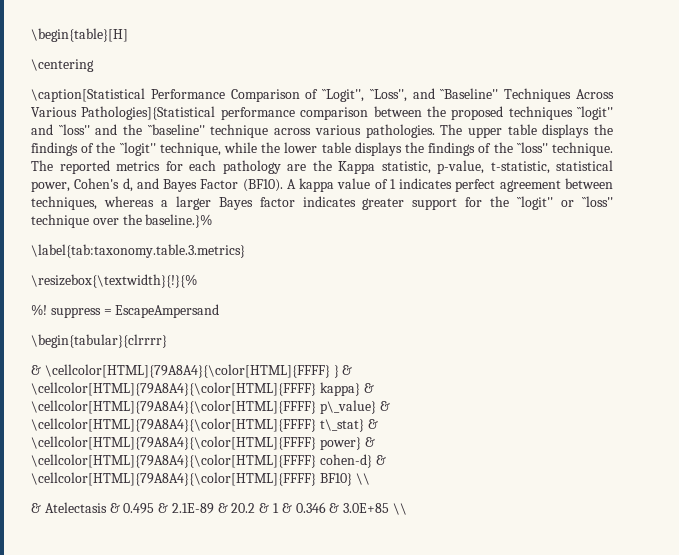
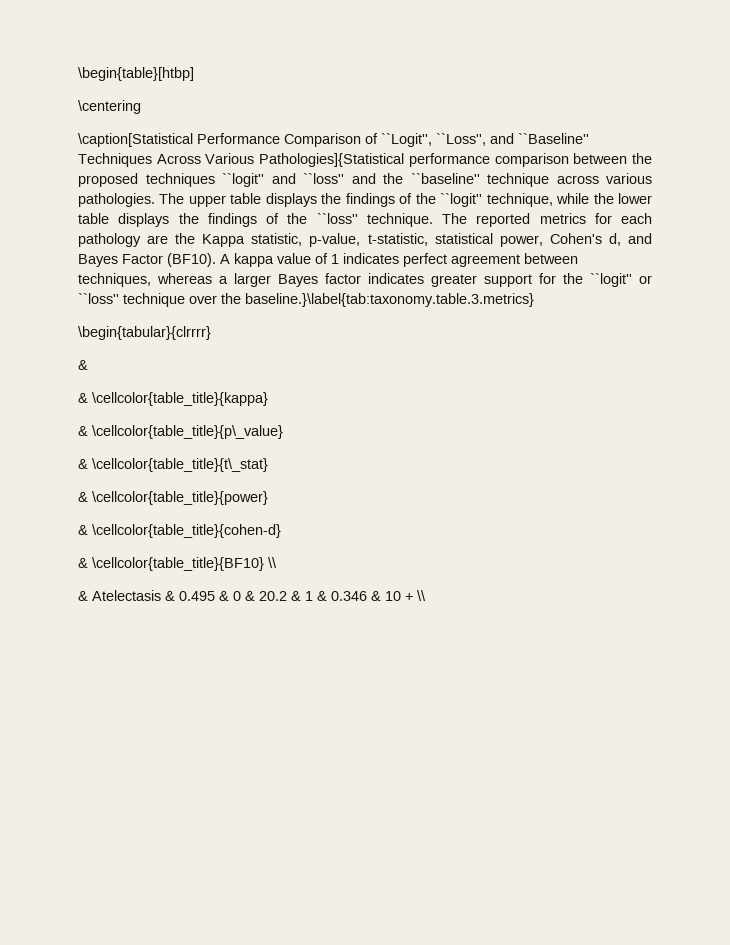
- \begin{table}[H]
+ \begin{table}[htbp]
- A kappa value of 1 indicates perfect agreement between techniques, whereas a larger Bayes factor indicates greater support for the ``logit'' or ``loss'' technique over the baseline.}%
- \label{tab:taxonomy.table.3.metrics}
- \resizebox{\textwidth}{!}{%
- %! suppress = EscapeAmpersand
+ A kappa value of 1 indicates perfect agreement between techniques, whereas a larger Bayes factor indicates greater support for the ``logit'' or ``loss'' technique over the baseline.}\label{tab:taxonomy.table.3.metrics}
  \begin{tabular}{clrrrr}
- & \cellcolor[HTML]{79A8A4}{\color[HTML]{FFFF} } & \cellcolor[HTML]{79A8A4}{\color[HTML]{FFFF} kappa} & \cellcolor[HTML]{79A8A4}{\color[HTML]{FFFF} p\_value} & \cellcolor[HTML]{79A8A4}{\color[HTML]{FFFF} t\_stat} & \cellcolor[HTML]{79A8A4}{\color[HTML]{FFFF} power} & \cellcolor[HTML]{79A8A4}{\color[HTML]{FFFF} cohen-d} & \cellcolor[HTML]{79A8A4}{\color[HTML]{FFFF} BF10} \\
+ &
+ & \cellcolor{table_title}{kappa}
+ & \cellcolor{table_title}{p\_value}
+ & \cellcolor{table_title}{t\_stat}
+ & \cellcolor{table_title}{power}
+ & \cellcolor{table_title}{cohen-d}
+ & \cellcolor{table_title}{BF10} \\
- & Atelectasis & 0.495 & 2.1E-89 & 20.2 & 1 & 0.346 & 3.0E+85 \\
+ & Atelectasis & 0.495 & 0 & 20.2 & 1 & 0.346 & 10 + \\

